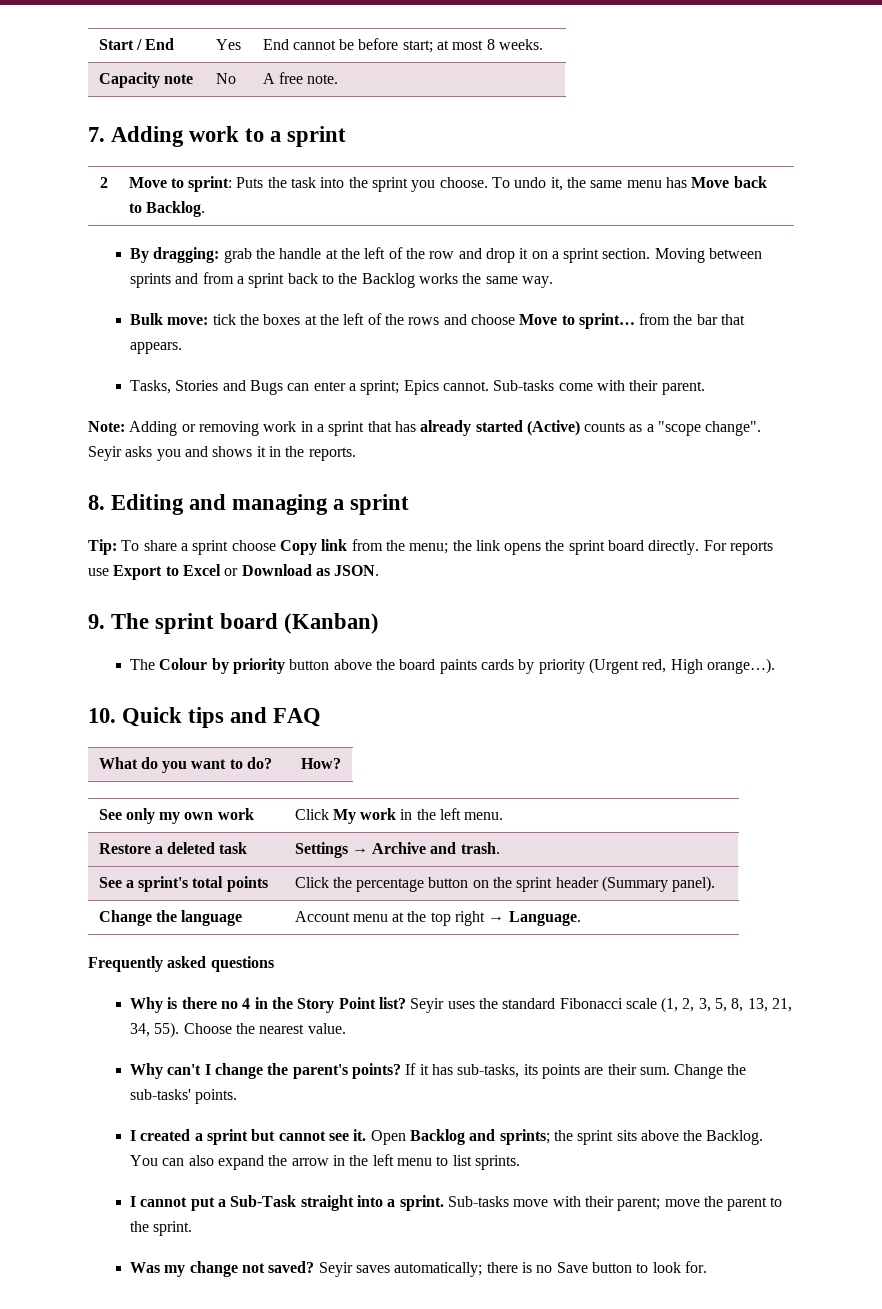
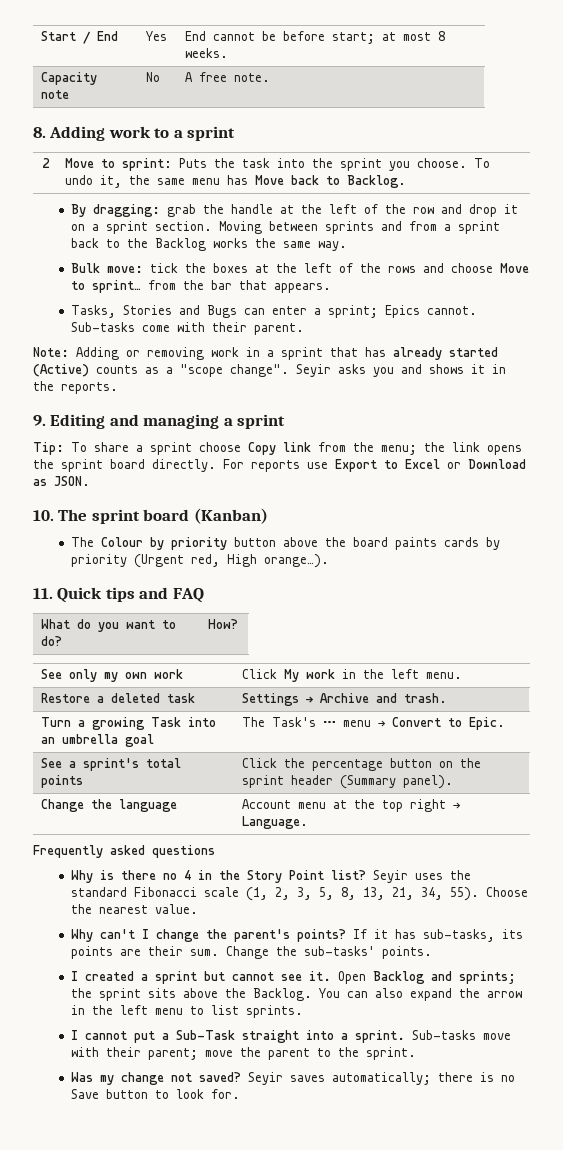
- 7. Adding work to a sprint
+ 8. Adding work to a sprint
- 8. Editing and managing a sprint
+ 9. Editing and managing a sprint
- 9. The sprint board (Kanban)
+ 10. The sprint board (Kanban)
- 10. Quick tips and FAQ
+ 11. Quick tips and FAQ
+ Turn a growing Task into an umbrella goal | The Task's ⋯ menu → Convert to Epic.

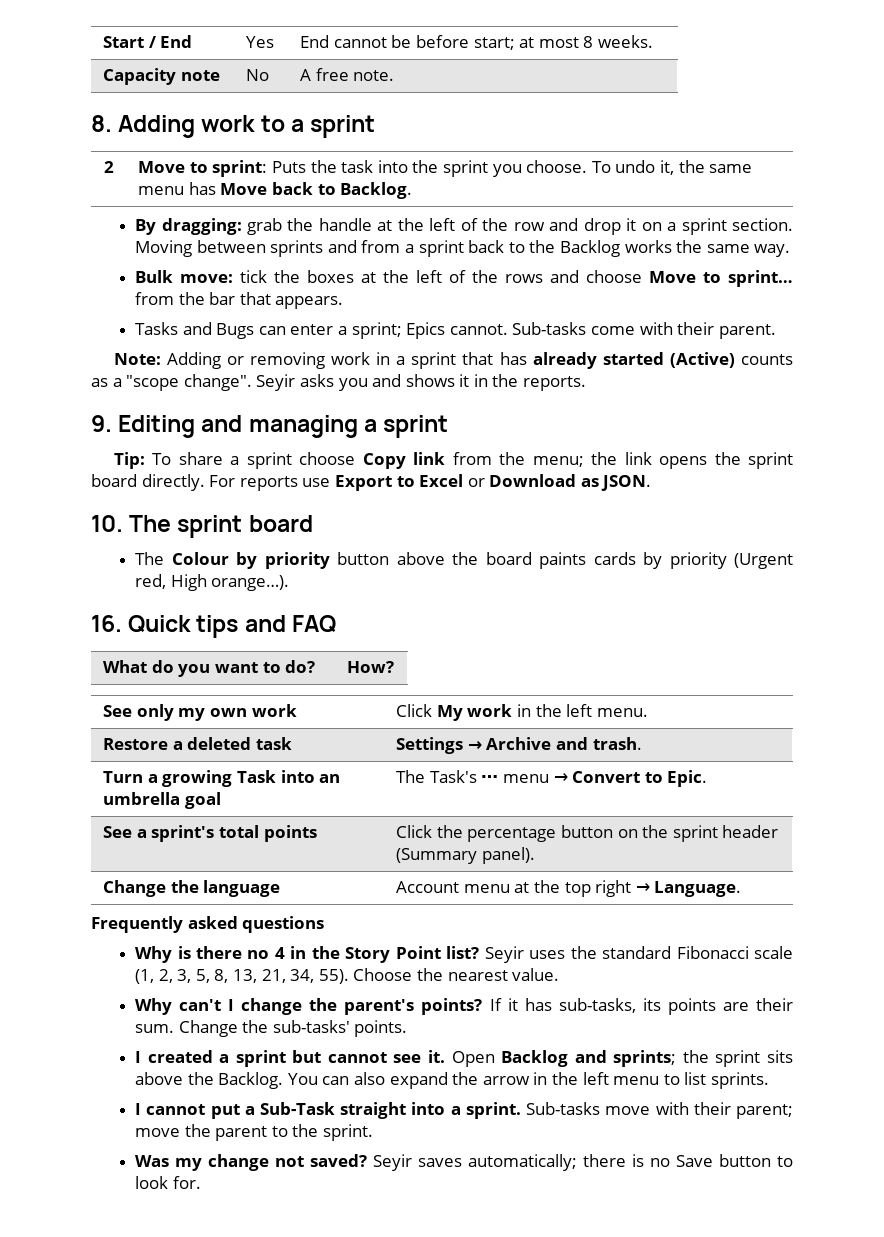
- Tasks, Stories and Bugs can enter a sprint; Epics cannot.
+ Tasks and Bugs can enter a sprint; Epics cannot.
- 10. The sprint board (Kanban)
+ 10. The sprint board
- 11. Quick tips and FAQ
+ 16. Quick tips and FAQ

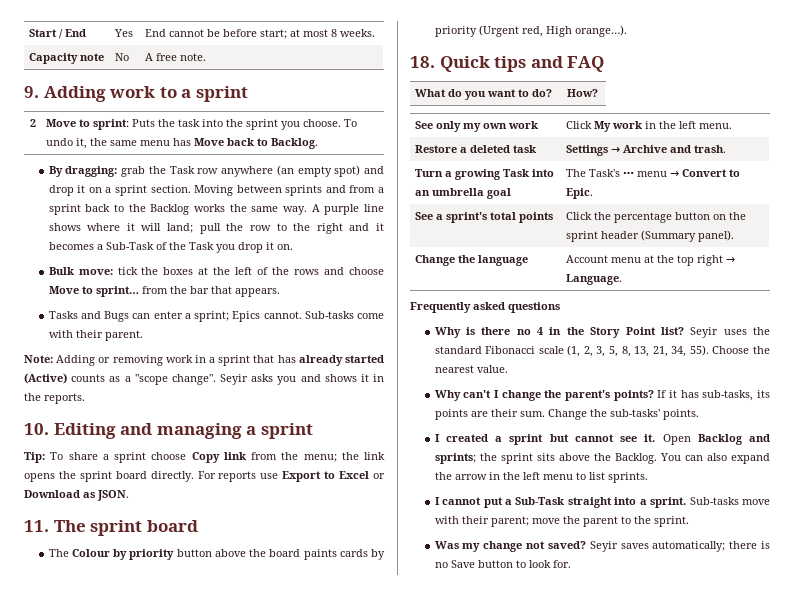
- 8. Adding work to a sprint
+ 9. Adding work to a sprint
- By dragging: grab the handle at the left of the row and drop it on a sprint section.
+ By dragging: grab the Task row anywhere (an empty spot) and drop it on a sprint section.
+ A purple line shows where it will land; pull the row to the right and it becomes a Sub-Task of the Task you drop it on.
- 9. Editing and managing a sprint
+ 10. Editing and managing a sprint
- 10. The sprint board
+ 11. The sprint board
- 16. Quick tips and FAQ
+ 18. Quick tips and FAQ

